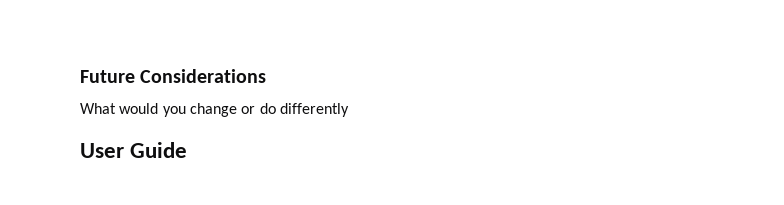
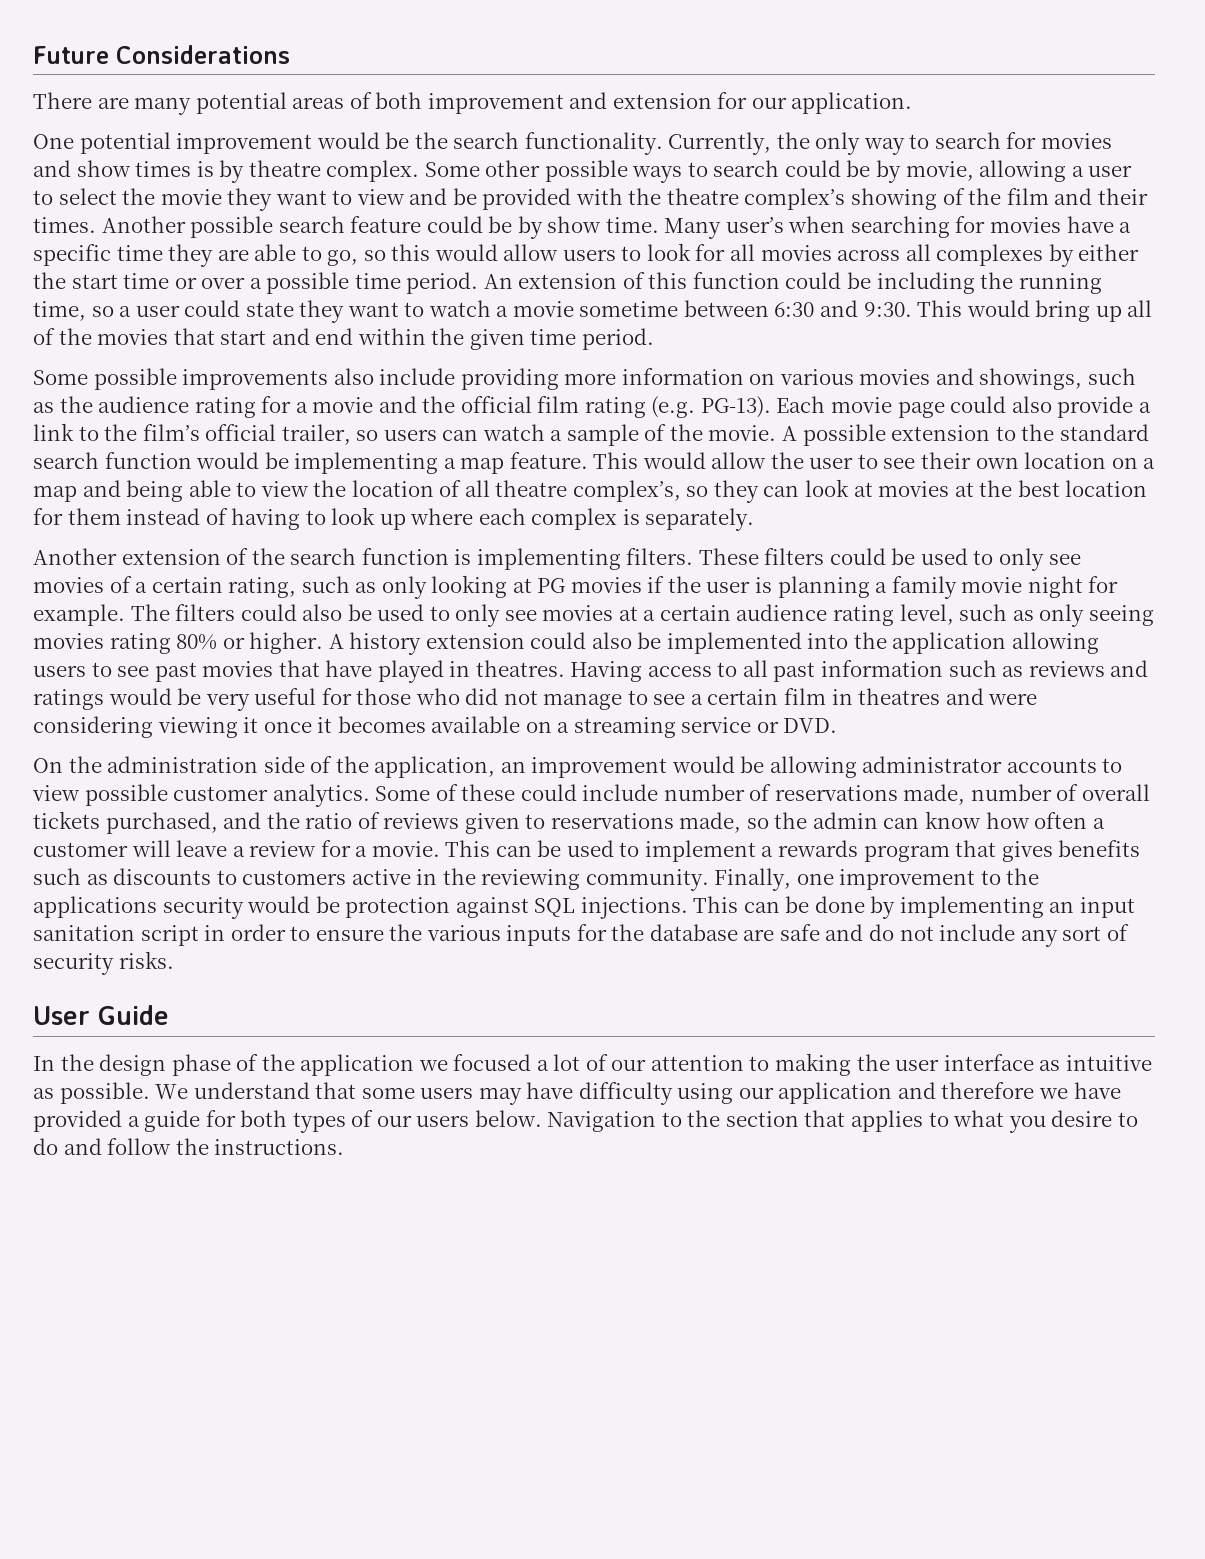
- What would you change or do differently
+ There are many potential areas of both improvement and extension for our application.
+ One potential improvement would be the search functionality. Currently, the only way to search for movies and show times is by theatre complex. Some other possible ways to search could be by movie, allowing a user to select the movie they want to view and be provided with the theatre complex’s showing of the film and their times. Another possible search feature could be by show time. Many user’s when searching for movies have a specific time they are able to go, so this would allow users to look for all movies across all complexes by either the start time or over a possible time period. An extension of this function could be including the running time, so a user could state they want to watch a movie sometime between 6:30 and 9:30. This would bring up all of the movies that start and end within the given time period.
+ Some possible improvements also include providing more information on various movies and showings, such as the audience rating for a movie and the official film rating (e.g. PG-13). Each movie page could also provide a link to the film’s official trailer, so users can watch a sample of the movie. A possible extension to the standard search function would be implementing a map feature. This would allow the user to see their own location on a map and being able to view the location of all theatre complex’s, so they can look at movies at the best location for them instead of having to look up where each complex is separately.
+ Another extension of the search function is implementing filters. These filters could be used to only see movies of a certain rating, such as only looking at PG movies if the user is planning a family movie night for example. The filters could also be used to only see movies at a certain audience rating level, such as only seeing movies rating 80% or higher. A history extension could also be implemented into the application allowing users to see past movies that have played in theatres. Having access to all past information such as reviews and ratings would be very useful for those who did not manage to see a certain film in theatres and were considering viewing it once it becomes available on a streaming service or DVD.
+ On the administration side of the application, an improvement would be allowing administrator accounts to view possible customer analytics. Some of these could include number of reservations made, number of overall tickets purchased, and the ratio of reviews given to reservations made, so the admin can know how often a customer will leave a review for a movie. This can be used to implement a rewards program that gives benefits such as discounts to customers active in the reviewing community. Finally, one improvement to the applications security would be protection against SQL injections. This can be done by implementing an input sanitation script in order to ensure the various inputs for the database are safe and do not include any sort of security risks.
  User Guide
+ In the design phase of the application we focused a lot of our attention to making the user interface as intuitive as possible. We understand that some users may have difficulty using our application and therefore we have provided a guide for both types of our users below. Navigation to the section that applies to what you desire to do and follow the instructions.

